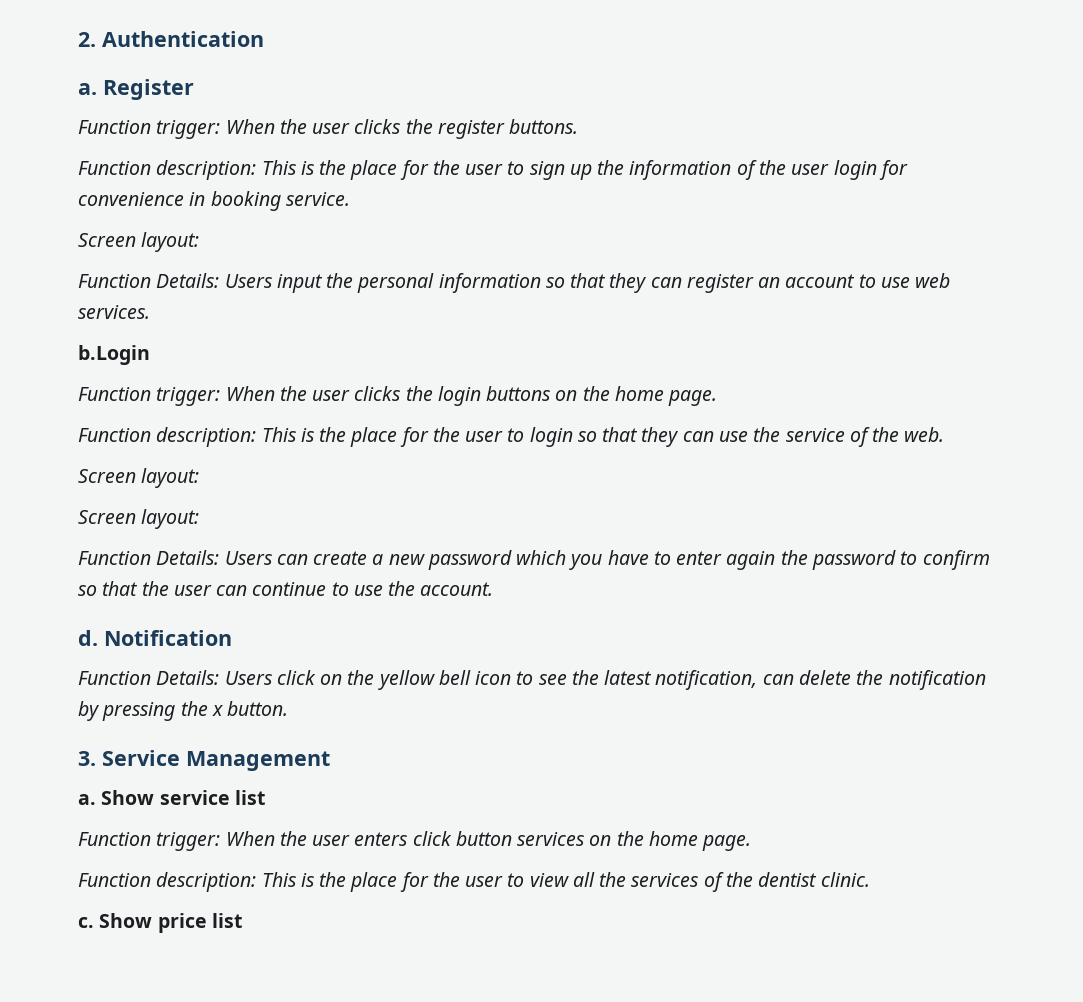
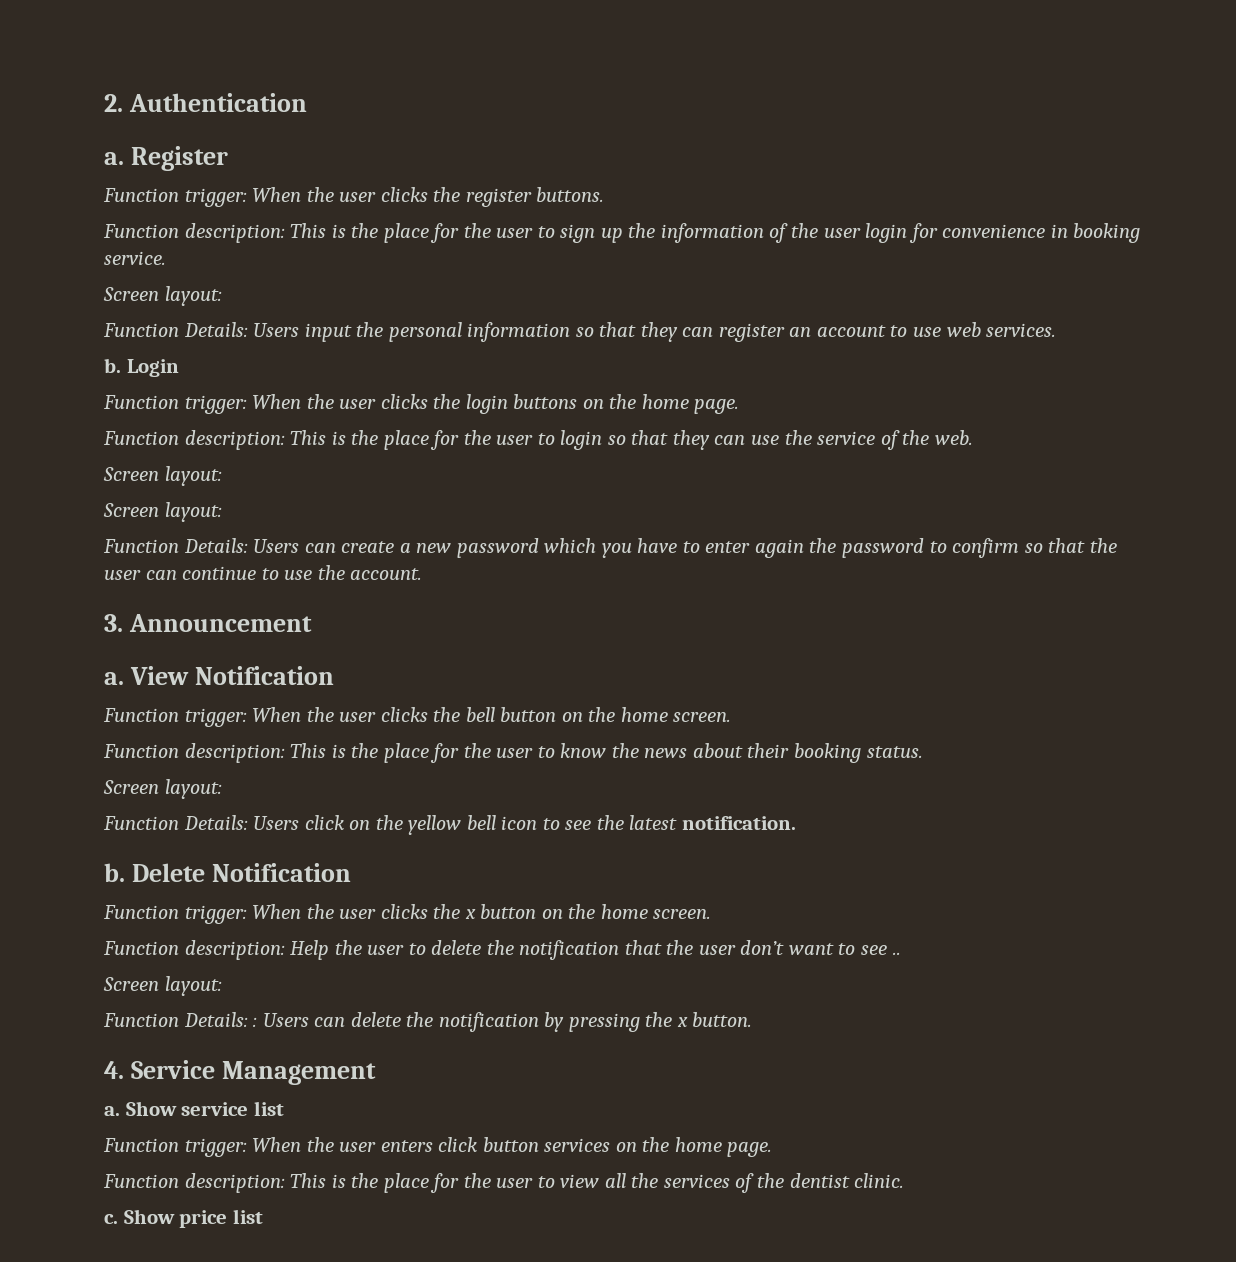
- b.Login
+ b. Login
- d. Notification
+ 3. Announcement
+ a. View Notification
+ Function trigger: When the user clicks the bell button on the home screen.
+ Function description: This is the place for the user to know the news about their booking status.
+ Screen layout:
- Function Details: Users click on the yellow bell icon to see the latest notification, can delete the notification by pressing the x button.
+ Function Details: Users click on the yellow bell icon to see the latest notification.
+ b. Delete Notification
+ Function trigger: When the user clicks the x button on the home screen.
+ Function description: Help the user to delete the notification that the user don’t want to see ..
+ Screen layout:
+ Function Details: : Users can delete the notification by pressing the x button.
- 3. Service Management
+ 4. Service Management

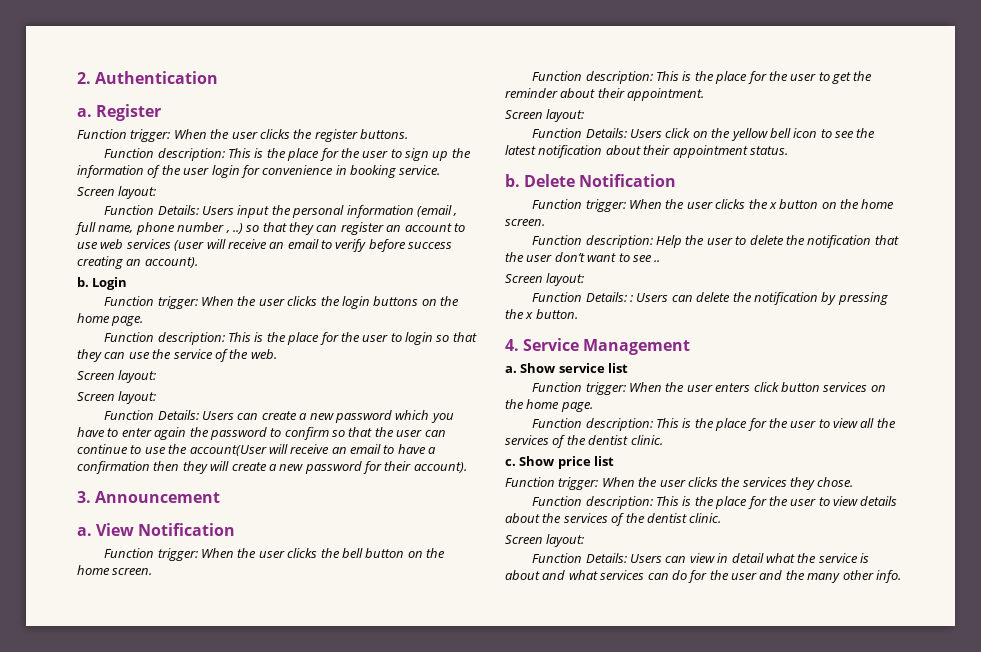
- Function Details: Users input the personal information so that they can register an account to use web services.
+ Function Details: Users input the personal information (email , full name, phone number , ..) so that they can register an account to use web services (user will receive an email to verify before success creating an account).
- Function Details: Users can create a new password which you have to enter again the password to confirm so that the user can continue to use the account.
+ Function Details: Users can create a new password which you have to enter again the password to confirm so that the user can continue to use the account(User will receive an email to have a confirmation then they will create a new password for their account).
- Function description: This is the place for the user to know the news about their booking status.
+ Function description: This is the place for the user to get the reminder about their appointment.
- Function Details: Users click on the yellow bell icon to see the latest notification.
+ Function Details: Users click on the yellow bell icon to see the latest notification about their appointment status.
+ Function trigger: When the user clicks the services they chose.
+ Function description: This is the place for the user to view details about the services of the dentist clinic.
+ Screen layout:
+ Function Details: Users can view in detail what the service is about and what services can do for the user and the many other info.

